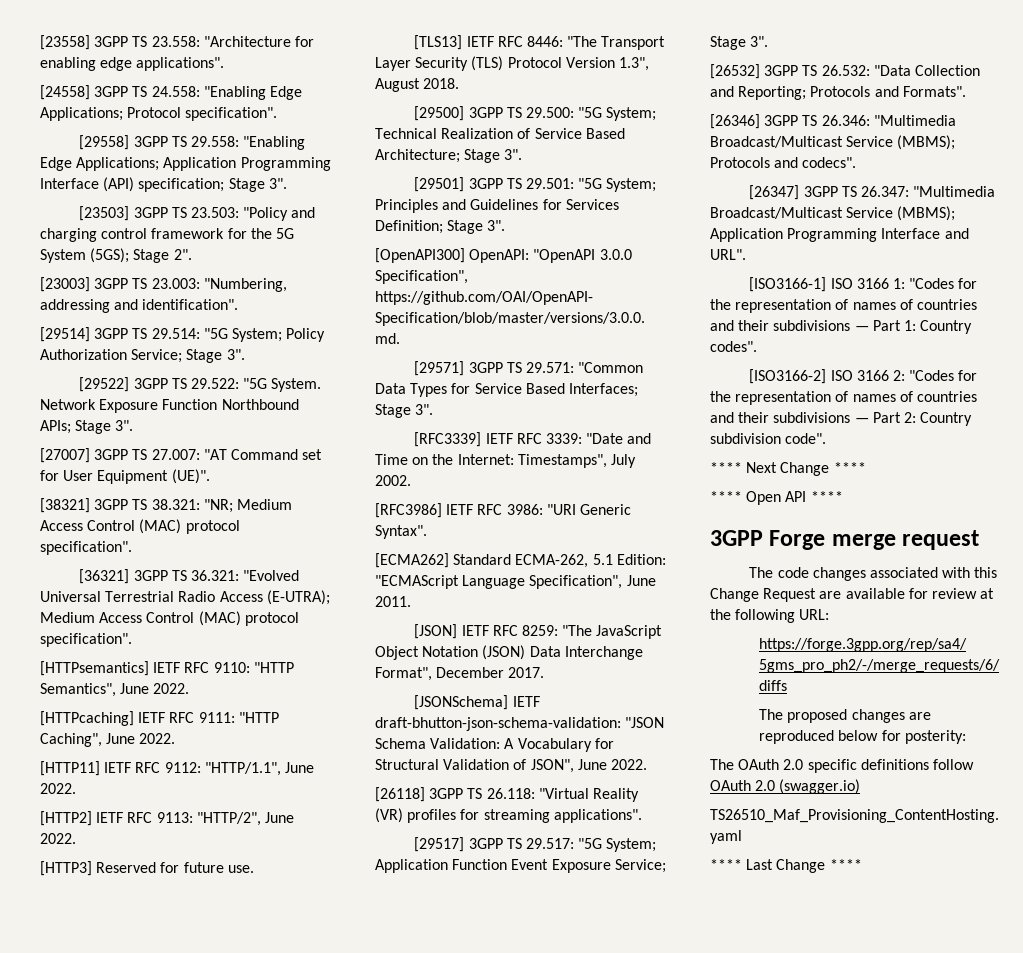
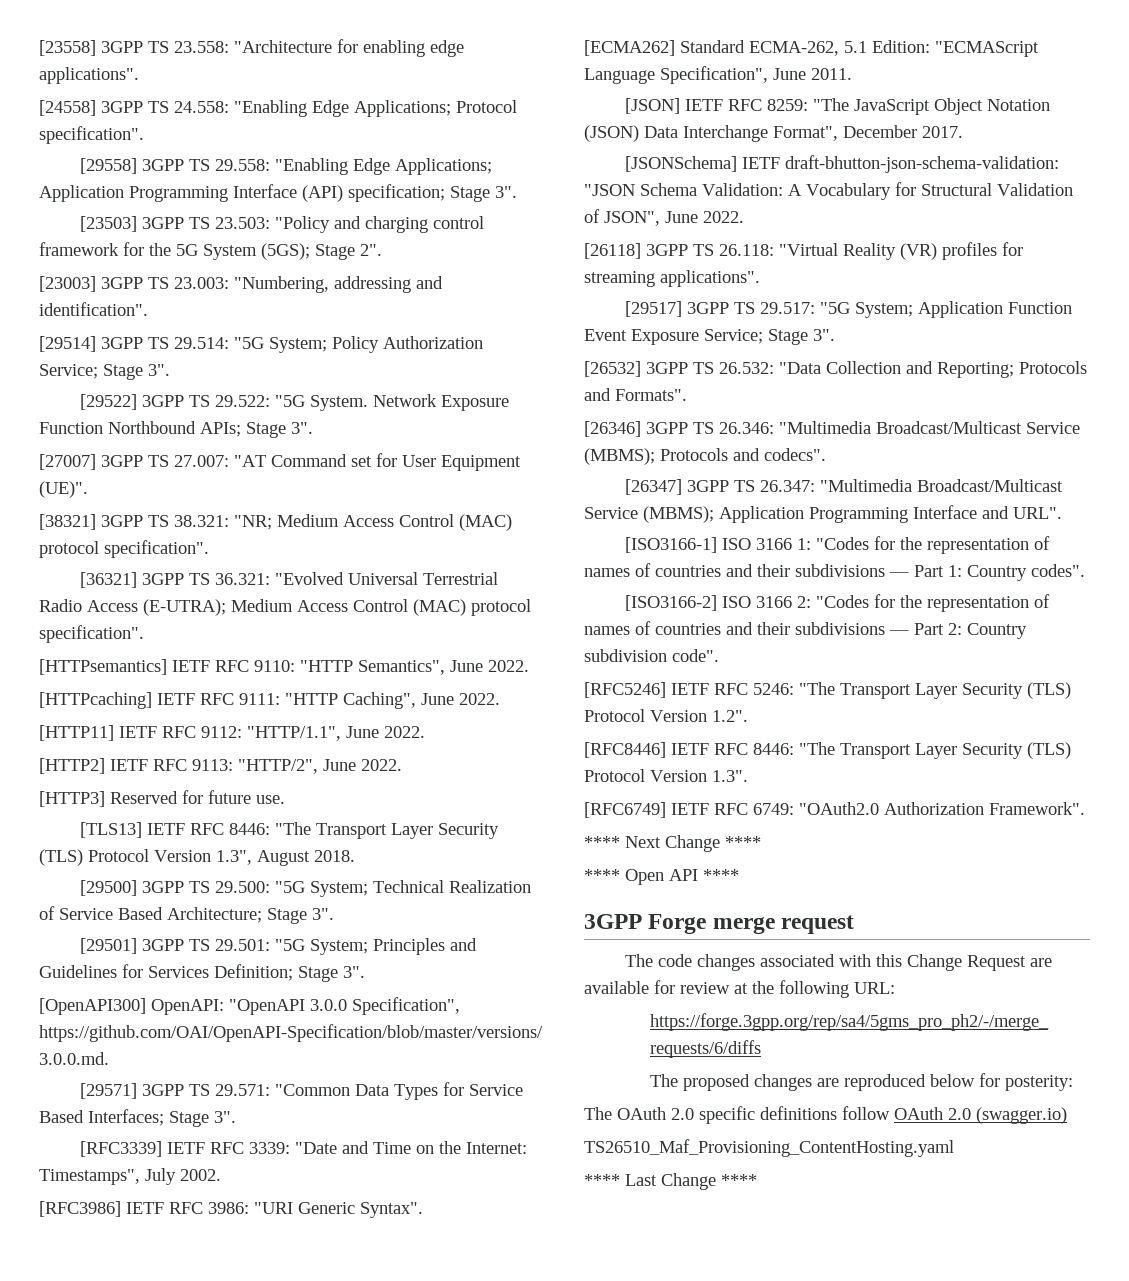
+ [RFC5246] IETF RFC 5246: "The Transport Layer Security (TLS) Protocol Version 1.2".
+ [RFC8446] IETF RFC 8446: "The Transport Layer Security (TLS) Protocol Version 1.3".
+ [RFC6749] IETF RFC 6749: "OAuth2.0 Authorization Framework".

